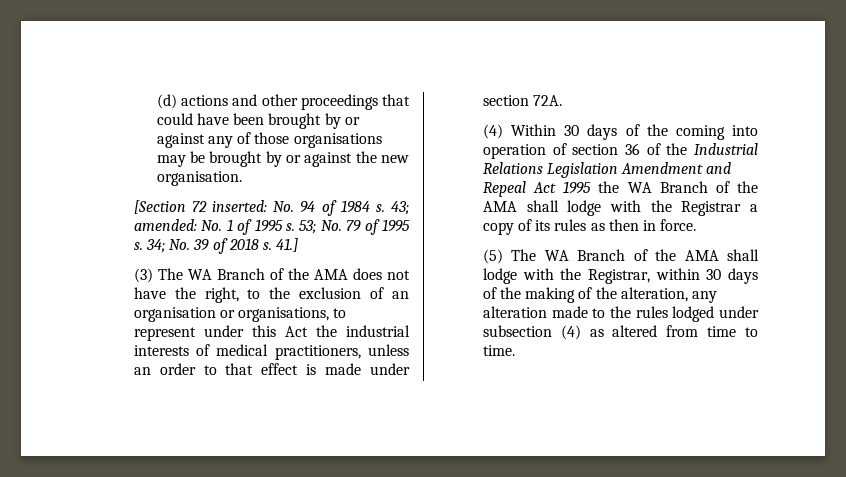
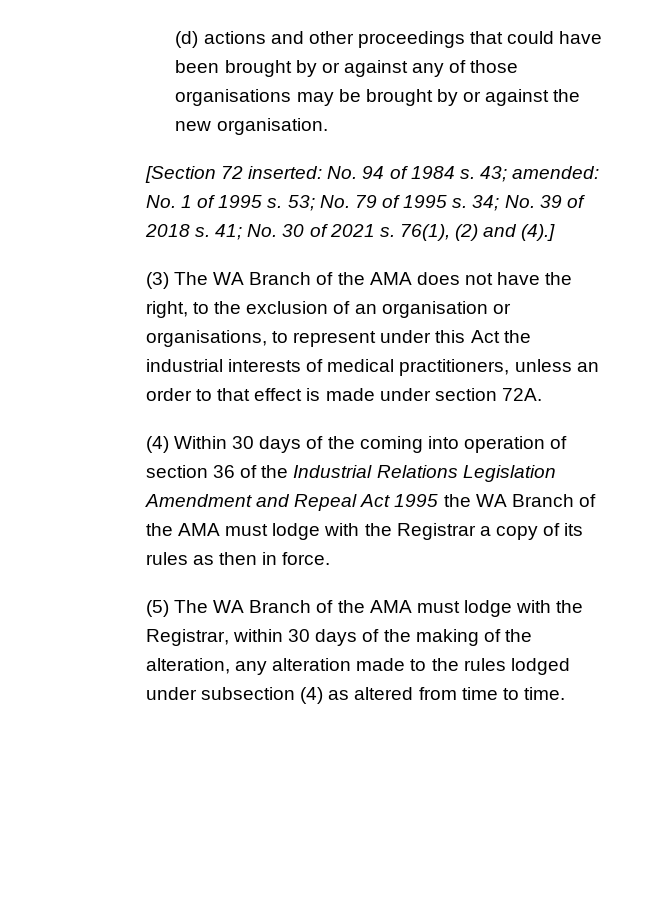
- 41.]
+ 41; No. 30 of 2021 s. 76(1), (2) and (4).]
- (4) Within 30 days of the coming into operation of section 36 of the Industrial Relations Legislation Amendment and Repeal Act 1995 the WA Branch of the AMA shall lodge with the Registrar a copy of its rules as then in force.
+ (4) Within 30 days of the coming into operation of section 36 of the Industrial Relations Legislation Amendment and Repeal Act 1995 the WA Branch of the AMA must lodge with the Registrar a copy of its rules as then in force.
- (5) The WA Branch of the AMA shall lodge with the Registrar, within 30 days of the making of the alteration, any alteration made to the rules lodged under subsection (4) as altered from time to time.
+ (5) The WA Branch of the AMA must lodge with the Registrar, within 30 days of the making of the alteration, any alteration made to the rules lodged under subsection (4) as altered from time to time.

